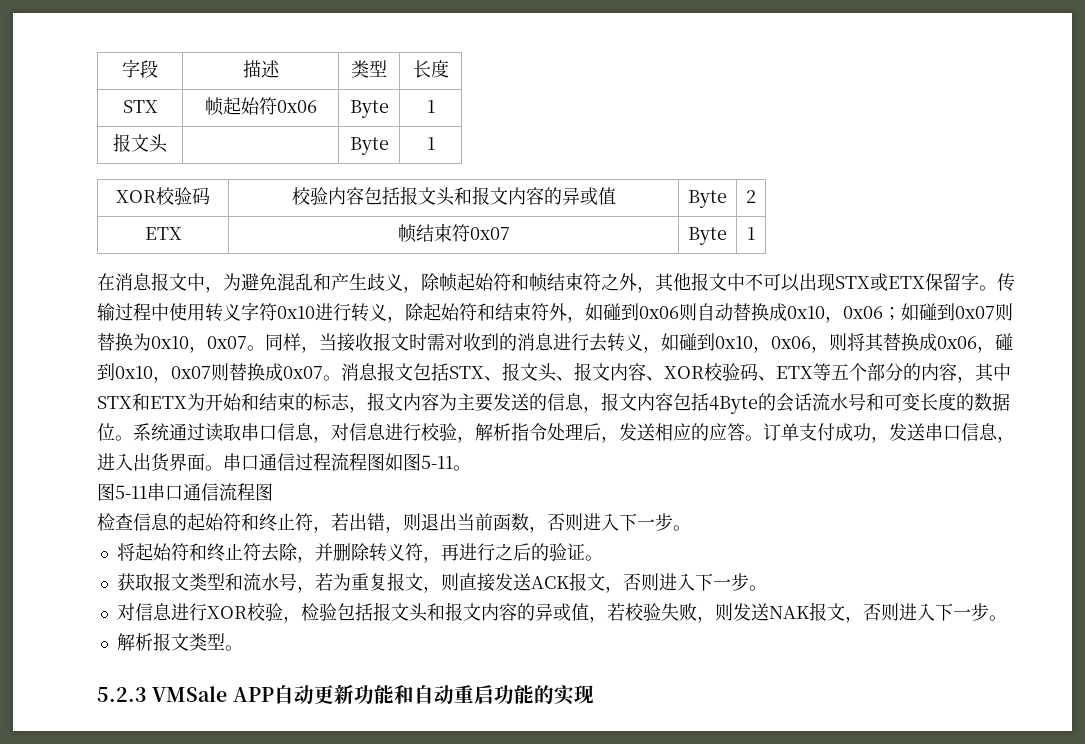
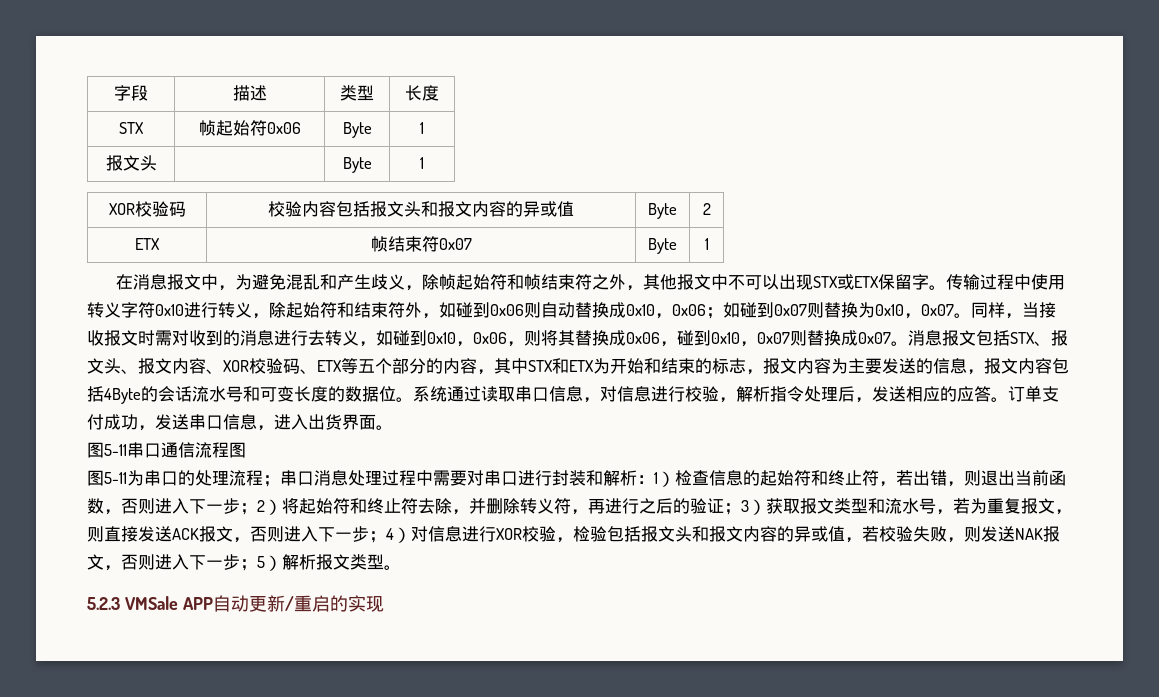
- 串口通信过程流程图如图5-11。
- 检查信息的起始符和终止符，若出错，则退出当前函数，否则进入下一步。
- 将起始符和终止符去除，并删除转义符，再进行之后的验证。
- 获取报文类型和流水号，若为重复报文，则直接发送ACK报文，否则进入下一步。
- 对信息进行XOR校验，检验包括报文头和报文内容的异或值，若校验失败，则发送NAK报文，否则进入下一步。
- 解析报文类型。
+ 图5-11为串口的处理流程；串口消息处理过程中需要对串口进行封装和解析：1）检查信息的起始符和终止符，若出错，则退出当前函数，否则进入下一步；2）将起始符和终止符去除，并删除转义符，再进行之后的验证；3）获取报文类型和流水号，若为重复报文，则直接发送ACK报文，否则进入下一步；4）对信息进行XOR校验，检验包括报文头和报文内容的异或值，若校验失败，则发送NAK报文，否则进入下一步；5）解析报文类型。
- 5.2.3 VMSale APP自动更新功能和自动重启功能的实现
+ 5.2.3 VMSale APP自动更新/重启的实现

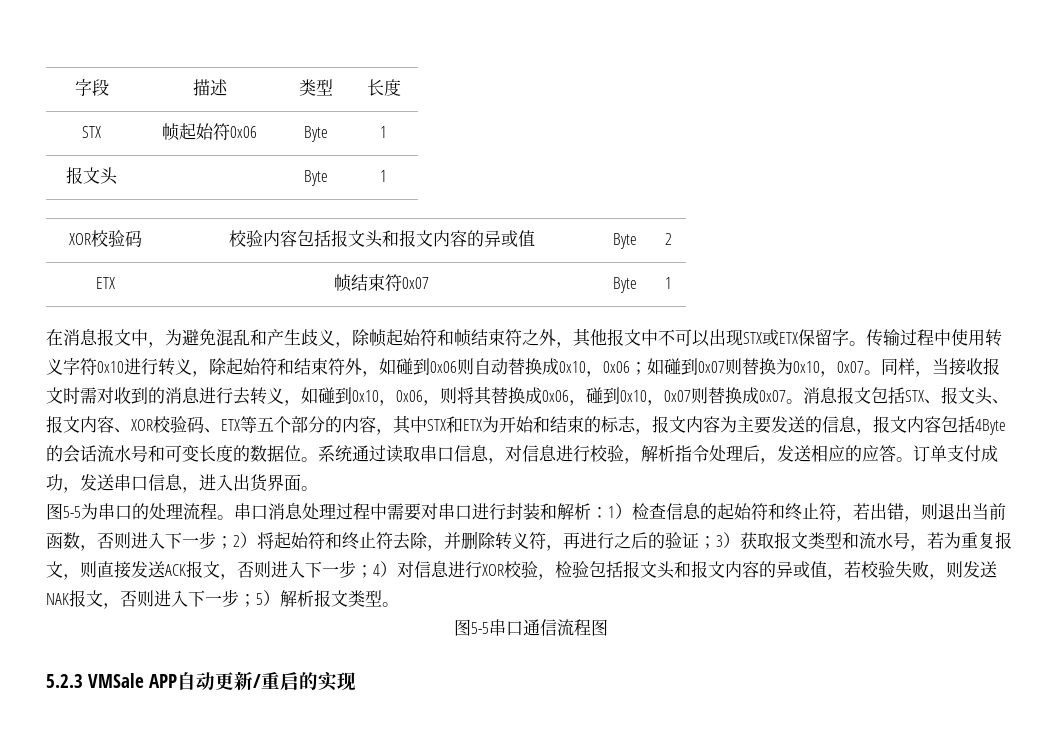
- 图5-11串口通信流程图
- 图5-11为串口的处理流程；
+ 图5-5为串口的处理流程。
+ 图5-5串口通信流程图

